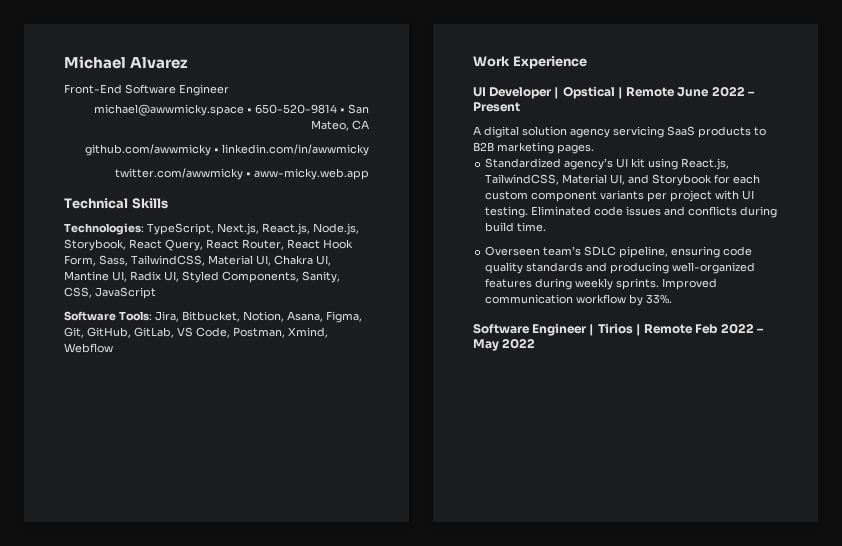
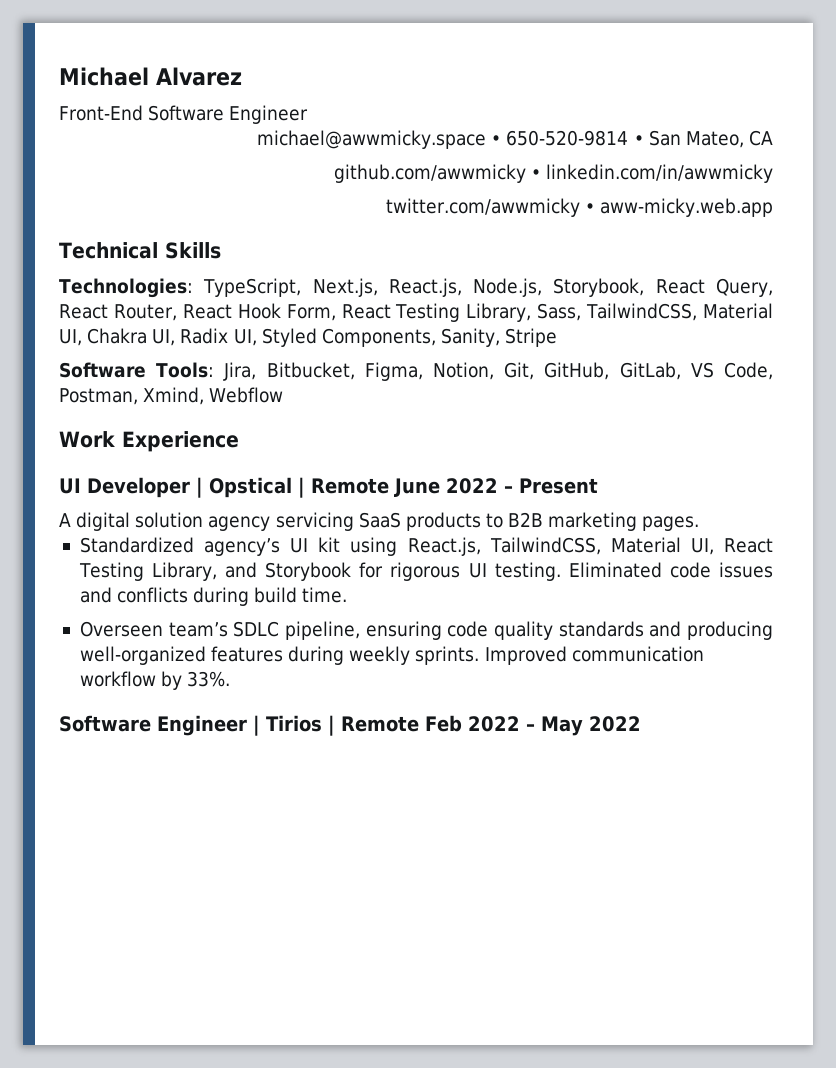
- Technologies: TypeScript, Next.js, React.js, Node.js, Storybook, React Query, React Router, React Hook Form, Sass, TailwindCSS, Material UI, Chakra UI, Mantine UI, Radix UI, Styled Components, Sanity, CSS, JavaScript
+ Technologies: TypeScript, Next.js, React.js, Node.js, Storybook, React Query, React Router, React Hook Form, React Testing Library, Sass, TailwindCSS, Material UI, Chakra UI, Radix UI, Styled Components, Sanity, Stripe
- Software Tools: Jira, Bitbucket, Notion, Asana, Figma, Git, GitHub, GitLab, VS Code, Postman, Xmind, Webflow
+ Software Tools: Jira, Bitbucket, Figma, Notion, Git, GitHub, GitLab, VS Code, Postman, Xmind, Webflow
- Standardized agency’s UI kit using React.js, TailwindCSS, Material UI, and Storybook for each custom component variants per project with UI testing.
+ Standardized agency’s UI kit using React.js, TailwindCSS, Material UI, React Testing Library, and Storybook for rigorous UI testing.

